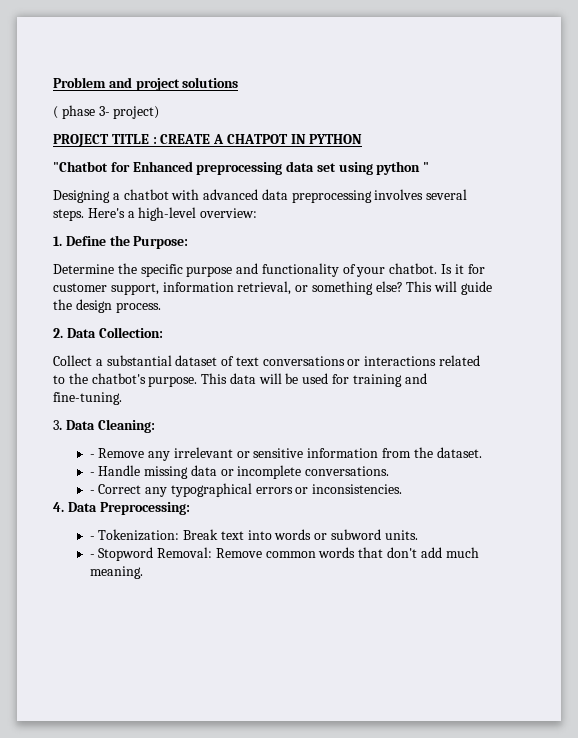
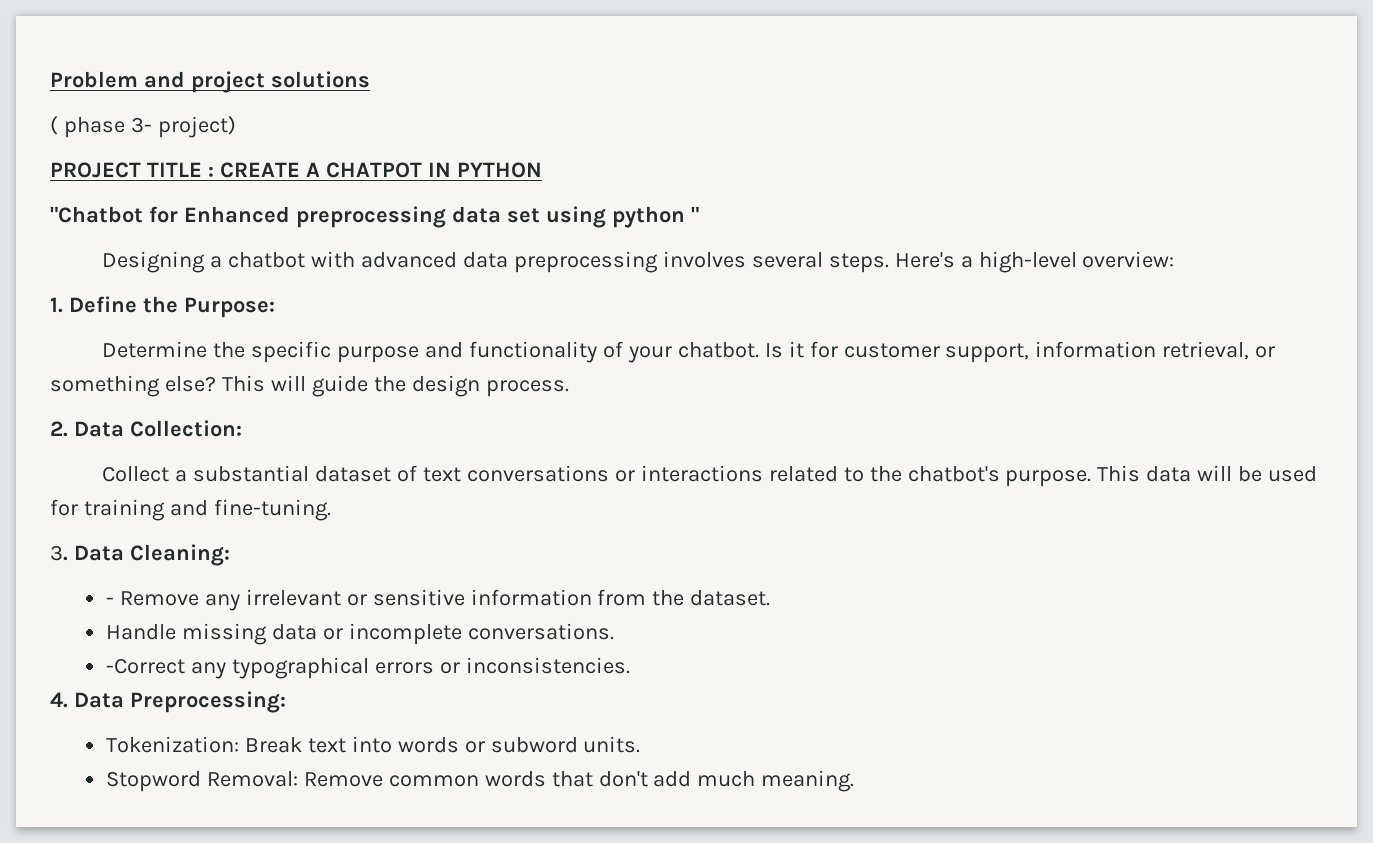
- - Handle missing data or incomplete conversations.
+ Handle missing data or incomplete conversations.
- - Correct any typographical errors or inconsistencies.
+ -Correct any typographical errors or inconsistencies.
- - Tokenization: Break text into words or subword units.
+ Tokenization: Break text into words or subword units.
- - Stopword Removal: Remove common words that don't add much meaning.
+ Stopword Removal: Remove common words that don't add much meaning.

